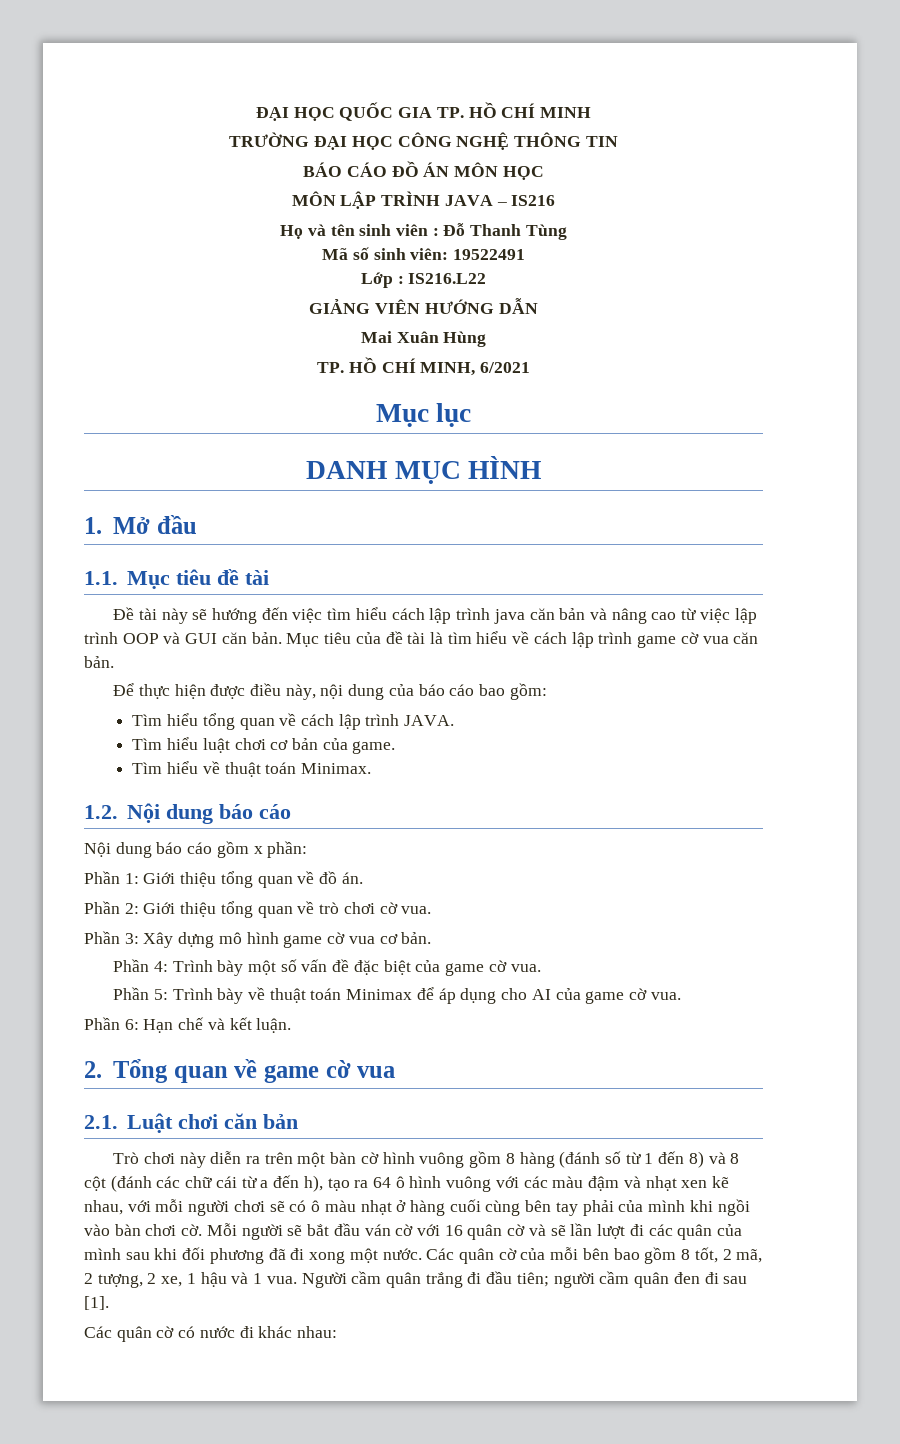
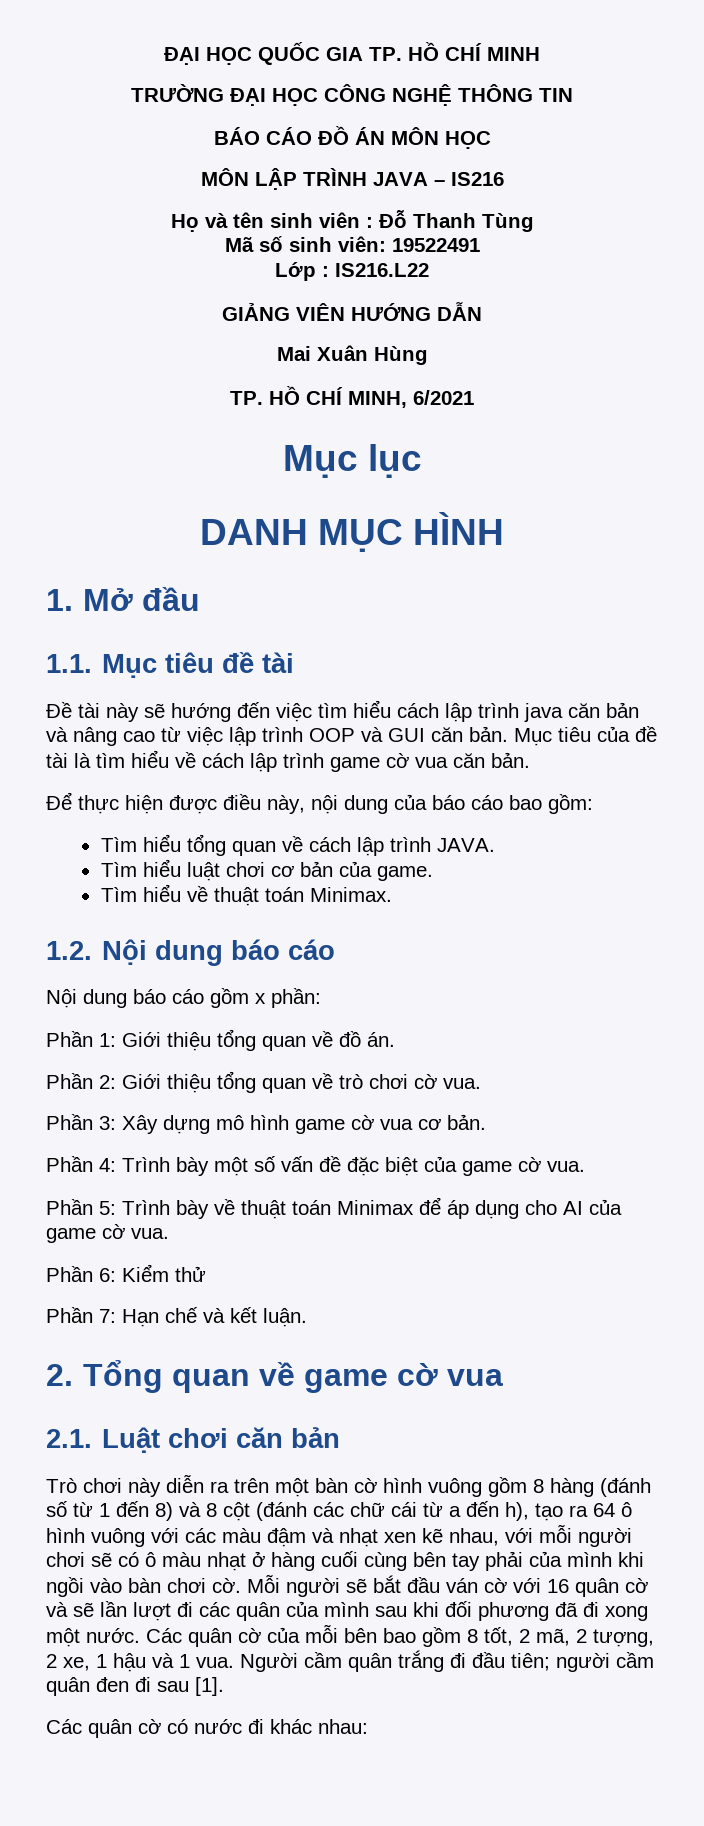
- Phần 6: Hạn chế và kết luận.
+ Phần 6: Kiểm thử
+ Phần 7: Hạn chế và kết luận.

